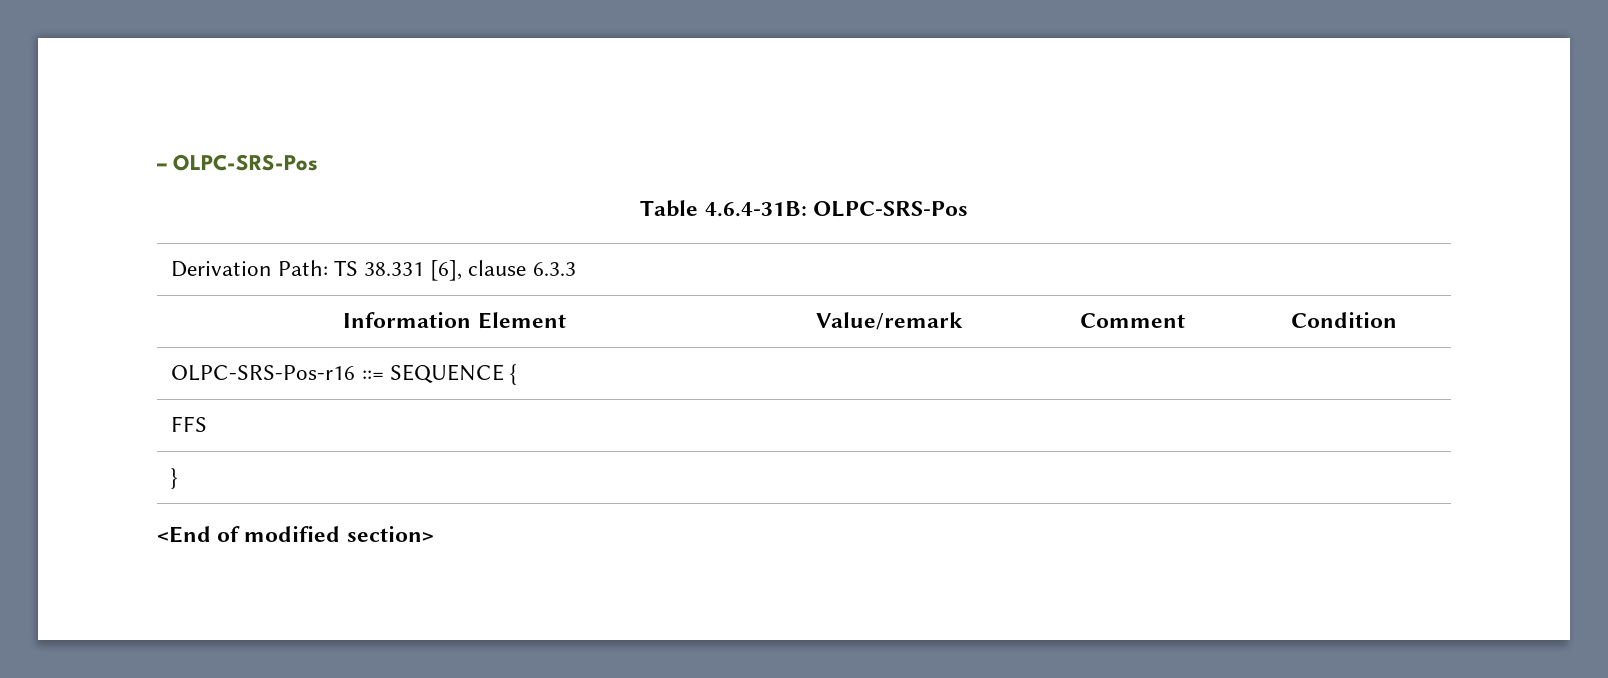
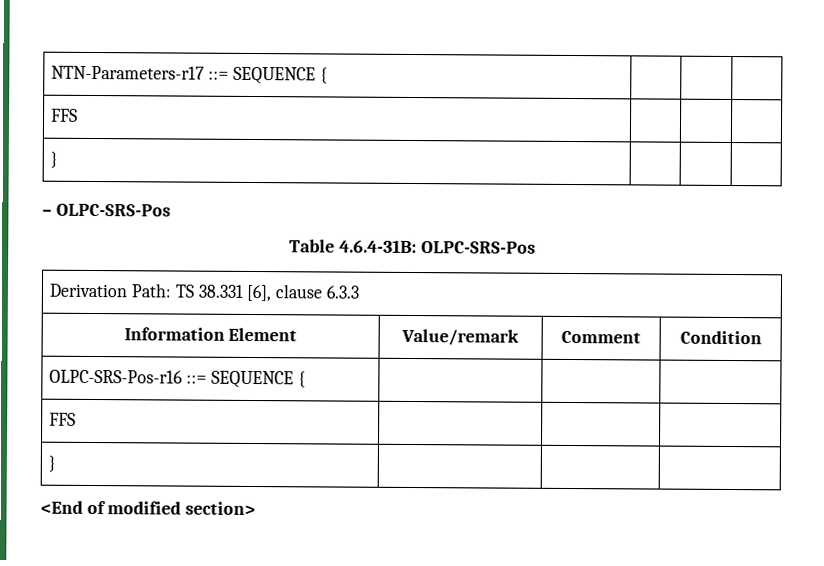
+ NTN-Parameters-r17 ::= SEQUENCE { | | |
+ FFS | | |
+ } | | |

